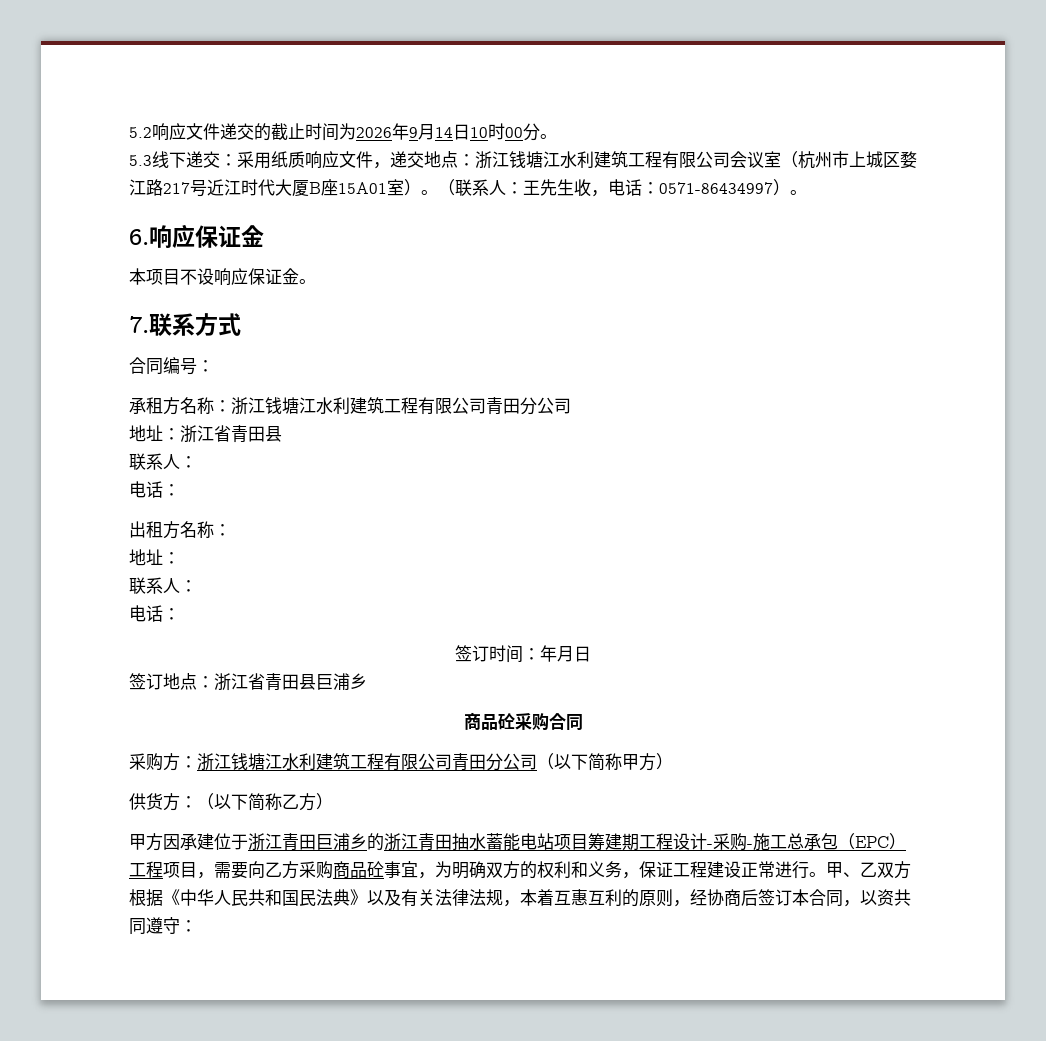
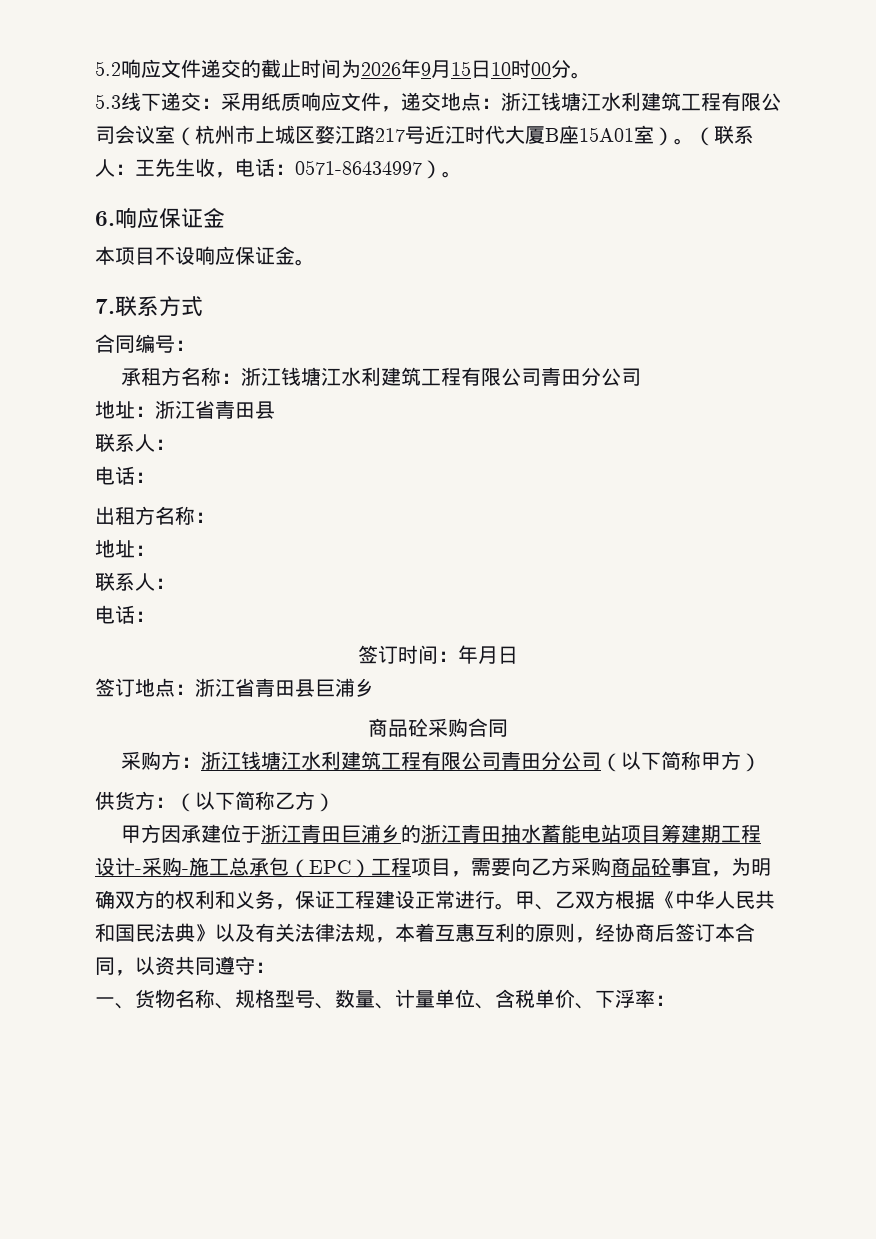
- 5.2响应文件递交的截止时间为2026年9月14日10时00分。
+ 5.2响应文件递交的截止时间为2026年9月15日10时00分。
+ 一、货物名称、规格型号、数量、计量单位、含税单价、下浮率：

